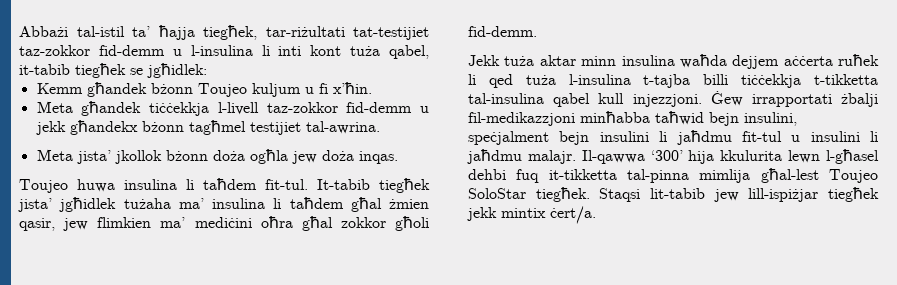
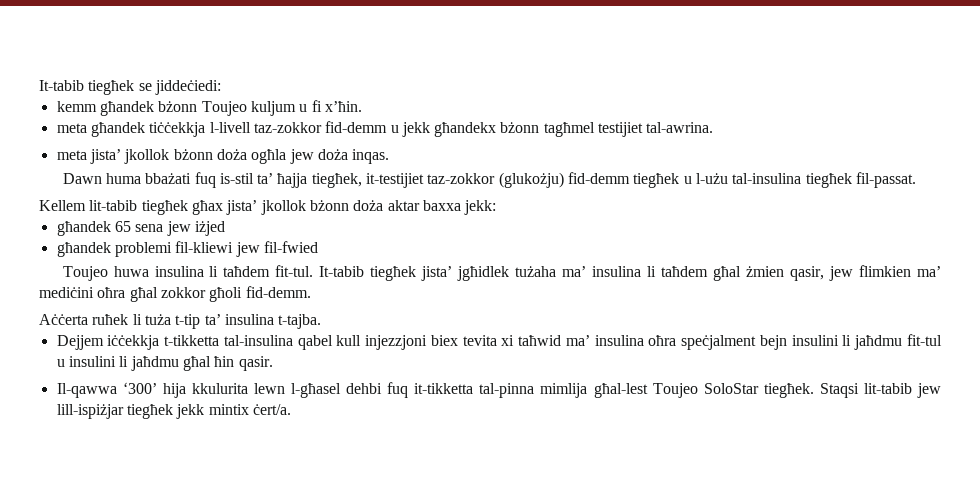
- Abbażi tal-istil ta’ ħajja tiegħek, tar-riżultati tat-testijiet taz-zokkor fid-demm u l-insulina li inti kont tuża qabel, it-tabib tiegħek se jgħidlek:
- Kemm għandek bżonn Toujeo kuljum u fi x’ħin.
+ It-tabib tiegħek se jiddeċiedi:
+ kemm għandek bżonn Toujeo kuljum u fi x’ħin.
- Meta għandek tiċċekkja l-livell taz-zokkor fid-demm u jekk għandekx bżonn tagħmel testijiet tal-awrina.
+ meta għandek tiċċekkja l-livell taz-zokkor fid-demm u jekk għandekx bżonn tagħmel testijiet tal-awrina.
- Meta jista’ jkollok bżonn doża ogħla jew doża inqas.
+ meta jista’ jkollok bżonn doża ogħla jew doża inqas.
+ Dawn huma bbażati fuq is-stil ta’ ħajja tiegħek, it-testijiet taz-zokkor (glukożju) fid-demm tiegħek u l-użu tal-insulina tiegħek fil-passat.
+ Kellem lit-tabib tiegħek għax jista’ jkollok bżonn doża aktar baxxa jekk:
+ għandek 65 sena jew iżjed
+ għandek problemi fil-kliewi jew fil-fwied
- Jekk tuża aktar minn insulina waħda dejjem aċċerta ruħek li qed tuża l-insulina t-tajba billi tiċċekkja t-tikketta tal-insulina qabel kull injezzjoni. Ġew irrapportati żbalji fil-medikazzjoni minħabba taħwid bejn insulini, speċjalment bejn insulini li jaħdmu fit-tul u insulini li jaħdmu malajr. Il-qawwa ‘300’ hija kkulurita lewn l-għasel dehbi fuq it-tikketta tal-pinna mimlija għal-lest Toujeo SoloStar tiegħek.
+ Aċċerta ruħek li tuża t-tip ta’ insulina t-tajba.
+ Dejjem iċċekkja t-tikketta tal-insulina qabel kull injezzjoni biex tevita xi taħwid ma’ insulina oħra speċjalment bejn insulini li jaħdmu fit-tul u insulini li jaħdmu għal ħin qasir.
+ Il-qawwa ‘300’ hija kkulurita lewn l-għasel dehbi fuq it-tikketta tal-pinna mimlija għal-lest Toujeo SoloStar tiegħek.

